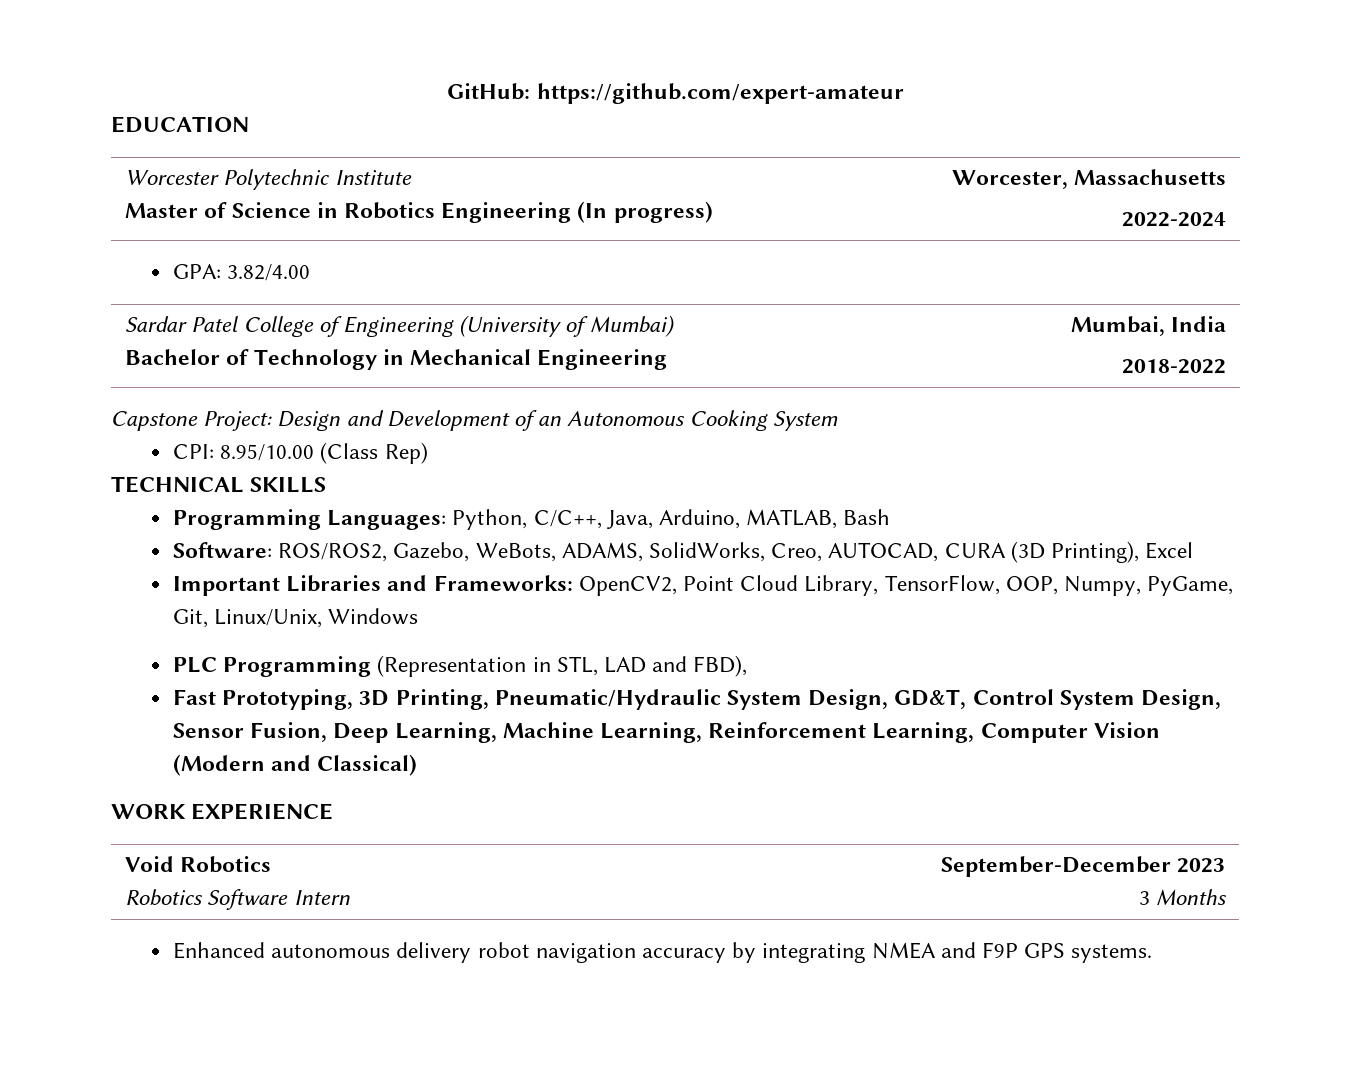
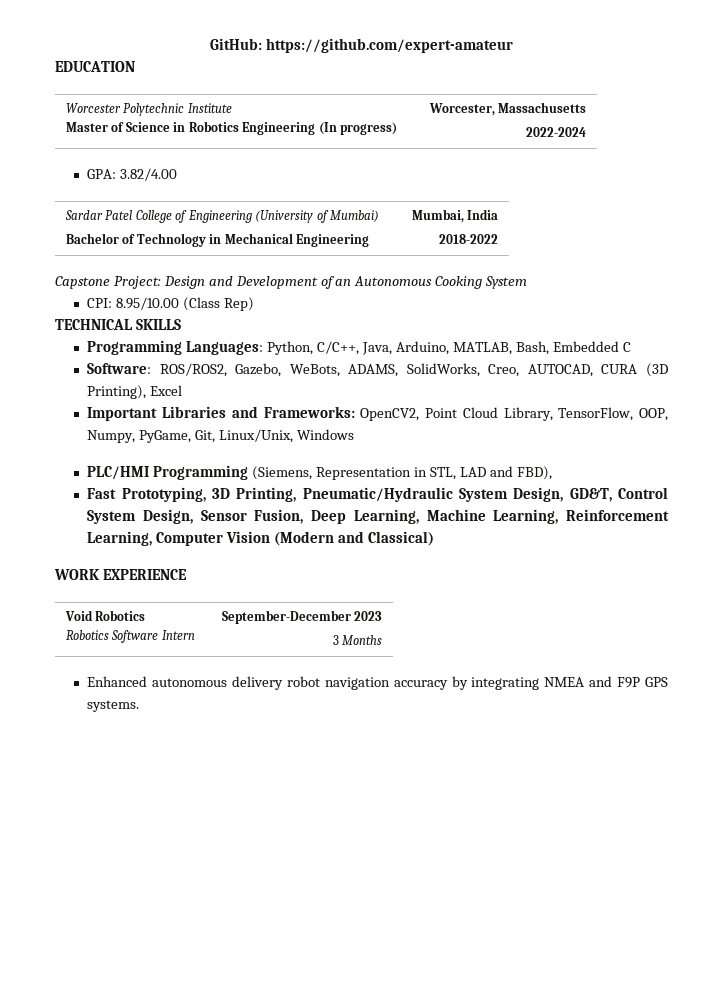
- Programming Languages: Python, C/C++, Java, Arduino, MATLAB, Bash
+ Programming Languages: Python, C/C++, Java, Arduino, MATLAB, Bash, Embedded C
- PLC Programming (Representation in STL, LAD and FBD),
+ PLC/HMI Programming (Siemens, Representation in STL, LAD and FBD),

